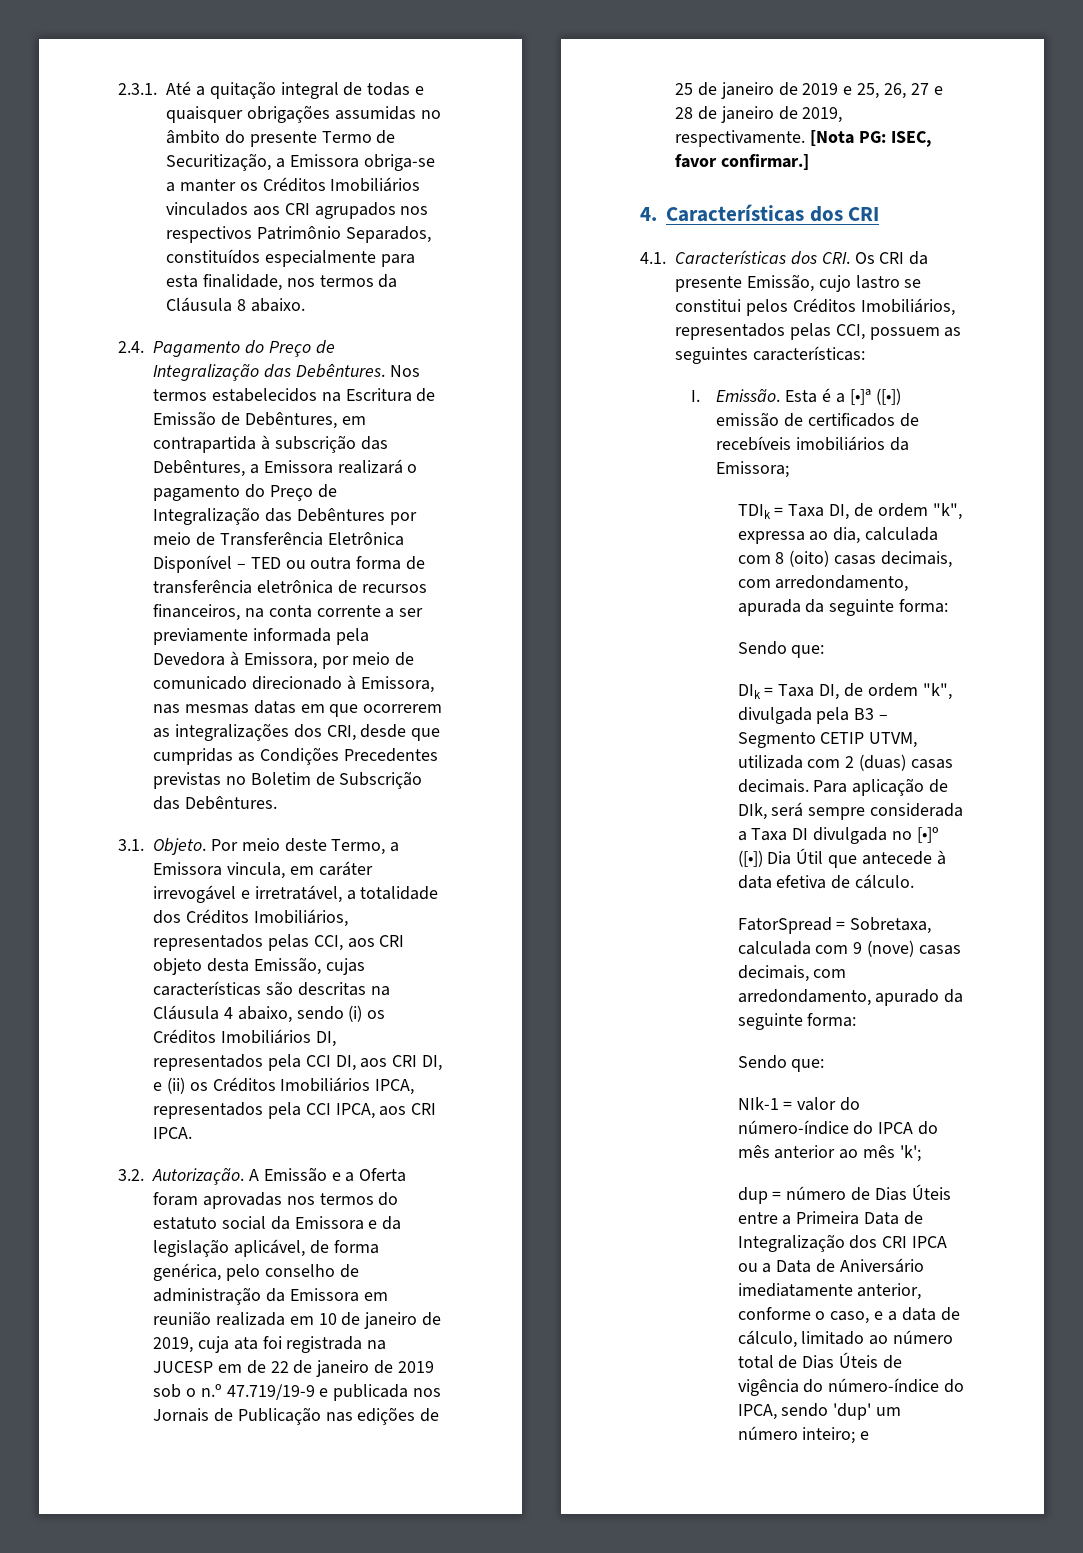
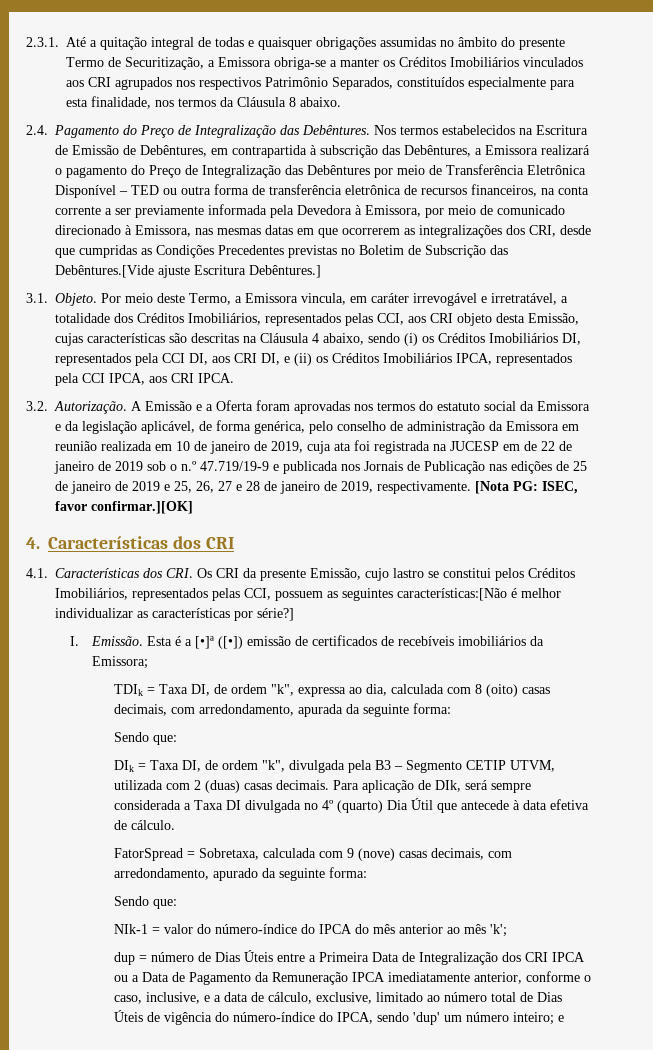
- Nos termos estabelecidos na Escritura de Emissão de Debêntures, em contrapartida à subscrição das Debêntures, a Emissora realizará o pagamento do Preço de Integralização das Debêntures por meio de Transferência Eletrônica Disponível – TED ou outra forma de transferência eletrônica de recursos financeiros, na conta corrente a ser previamente informada pela Devedora à Emissora, por meio de comunicado direcionado à Emissora, nas mesmas datas em que ocorrerem as integralizações dos CRI, desde que cumpridas as Condições Precedentes previstas no Boletim de Subscrição das Debêntures.
+ Nos termos estabelecidos na Escritura de Emissão de Debêntures, em contrapartida à subscrição das Debêntures, a Emissora realizará o pagamento do Preço de Integralização das Debêntures por meio de Transferência Eletrônica Disponível – TED ou outra forma de transferência eletrônica de recursos financeiros, na conta corrente a ser previamente informada pela Devedora à Emissora, por meio de comunicado direcionado à Emissora, nas mesmas datas em que ocorrerem as integralizações dos CRI, desde que cumpridas as Condições Precedentes previstas no Boletim de Subscrição das Debêntures.[Vide ajuste Escritura Debêntures.]
- [Nota PG: ISEC, favor confirmar.]
+ [Nota PG: ISEC, favor confirmar.][OK]
- 4.1. Características dos CRI. Os CRI da presente Emissão, cujo lastro se constitui pelos Créditos Imobiliários, representados pelas CCI, possuem as seguintes características:
+ 4.1. Características dos CRI. Os CRI da presente Emissão, cujo lastro se constitui pelos Créditos Imobiliários, representados pelas CCI, possuem as seguintes características:[Não é melhor individualizar as características por série?]
- Para aplicação de DIk, será sempre considerada a Taxa DI divulgada no [•]º ([•]) Dia Útil que antecede à data efetiva de cálculo.
+ Para aplicação de DIk, será sempre considerada a Taxa DI divulgada no 4º (quarto) Dia Útil que antecede à data efetiva de cálculo.
- dup = número de Dias Úteis entre a Primeira Data de Integralização dos CRI IPCA ou a Data de Aniversário imediatamente anterior, conforme o caso, e a data de cálculo, limitado ao número total de Dias Úteis de vigência do número-índice do IPCA, sendo 'dup' um número inteiro; e
+ dup = número de Dias Úteis entre a Primeira Data de Integralização dos CRI IPCA ou a Data de Pagamento da Remuneração IPCA imediatamente anterior, conforme o caso, inclusive, e a data de cálculo, exclusive, limitado ao número total de Dias Úteis de vigência do número-índice do IPCA, sendo 'dup' um número inteiro; e

